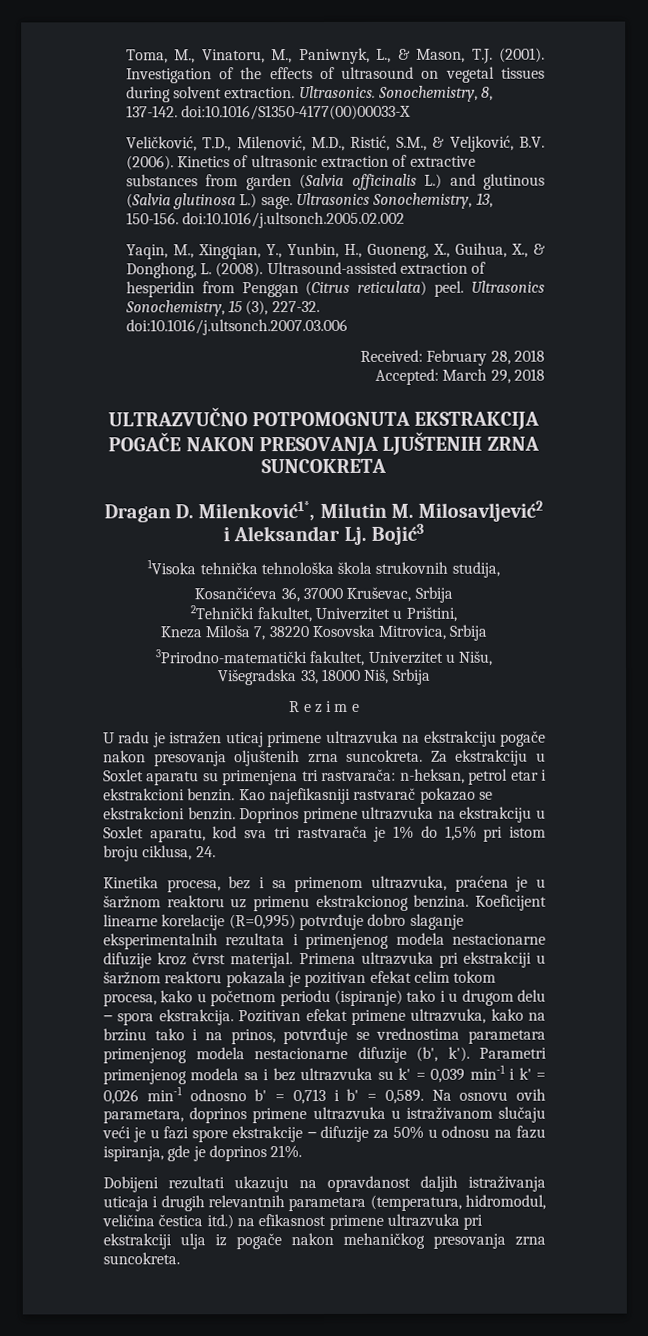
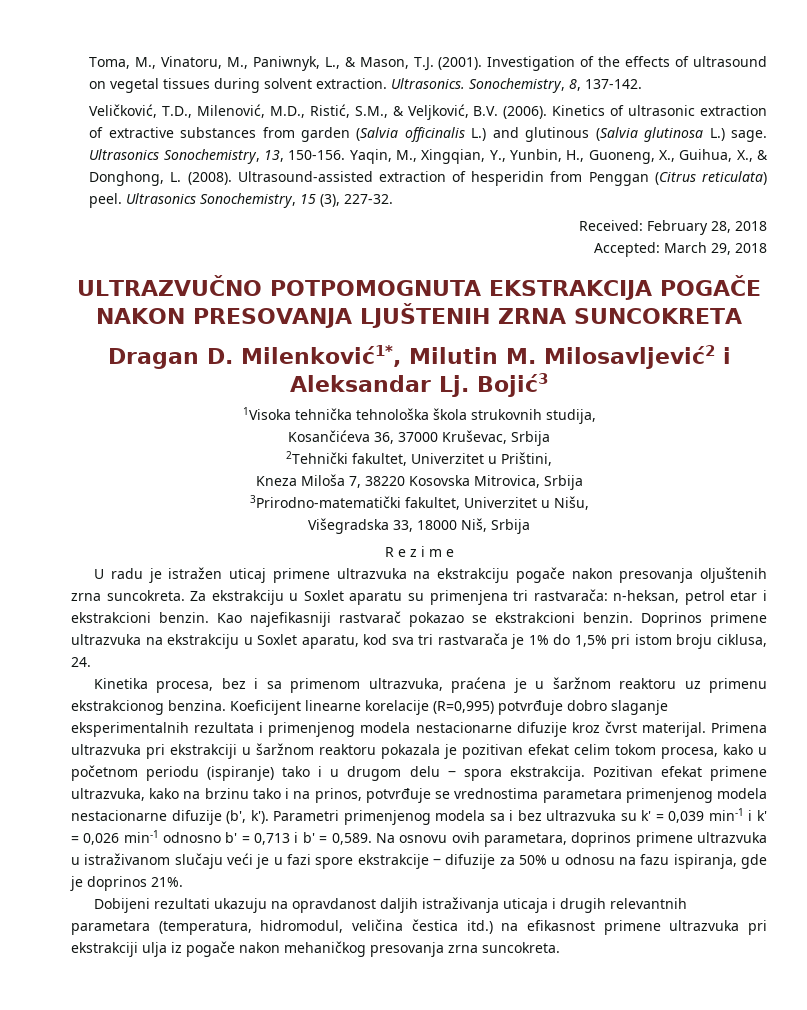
- Sonochemistry, 8, 137-142. doi:10.1016/S1350-4177(00)00033-X
+ Sonochemistry, 8, 137-142.
- Ultrasonics Sonochemistry, 13, 150-156. doi:10.1016/j.ultsonch.2005.02.002
- Yaqin, M., Xingqian, Y., Yunbin, H., Guoneng, X., Guihua, X., & Donghong, L. (2008).
+ Ultrasonics Sonochemistry, 13, 150-156. Yaqin, M., Xingqian, Y., Yunbin, H., Guoneng, X., Guihua, X., & Donghong, L. (2008).
- Ultrasonics Sonochemistry, 15 (3), 227-32. doi:10.1016/j.ultsonch.2007.03.006
+ Ultrasonics Sonochemistry, 15 (3), 227-32.

